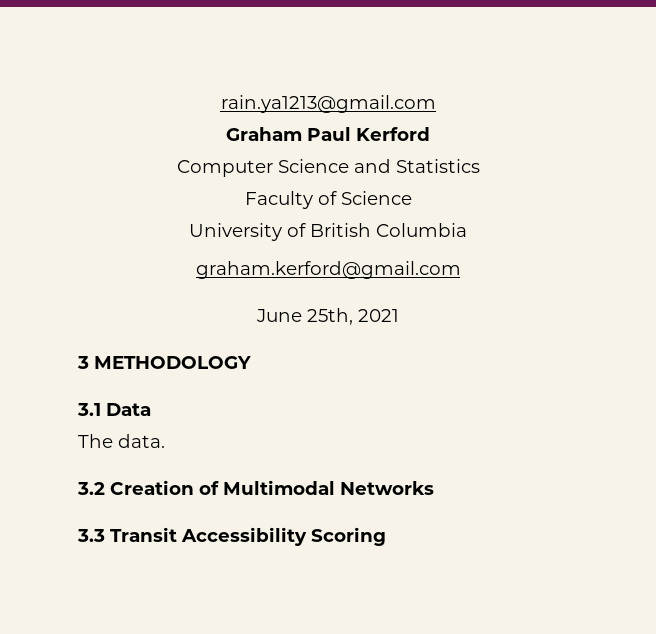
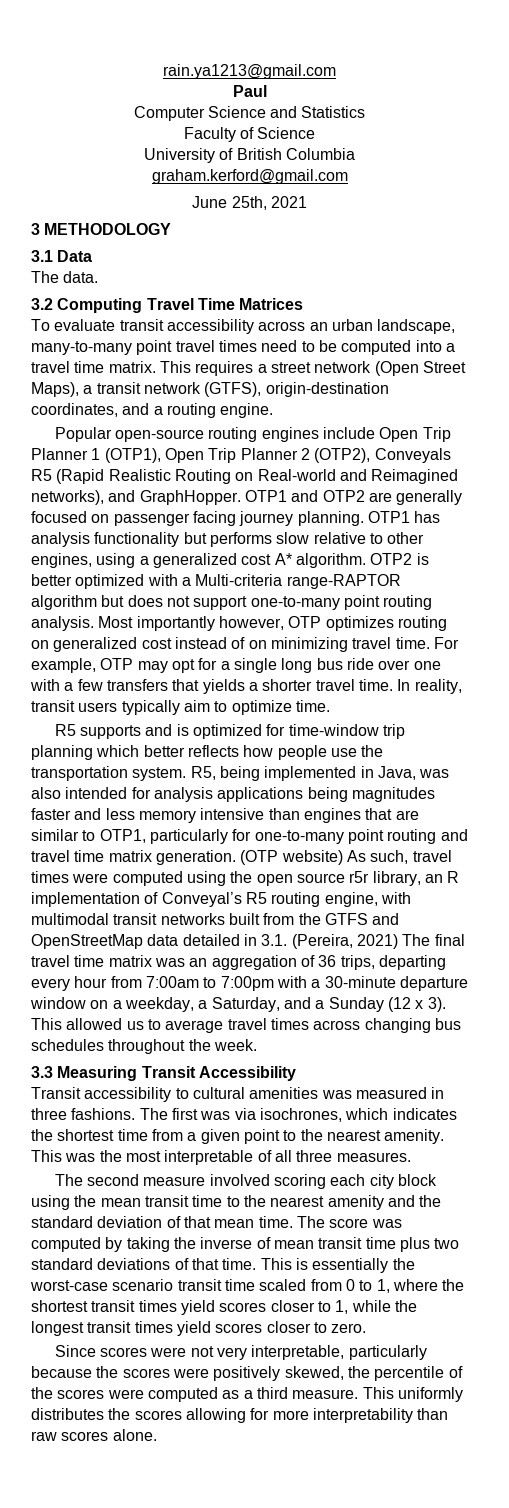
- Graham Paul Kerford
+ Paul
- 3.2 Creation of Multimodal Networks
+ 3.2 Computing Travel Time Matrices
+ To evaluate transit accessibility across an urban landscape, many-to-many point travel times need to be computed into a travel time matrix. This requires a street network (Open Street Maps), a transit network (GTFS), origin-destination coordinates, and a routing engine.
+ Popular open-source routing engines include Open Trip Planner 1 (OTP1), Open Trip Planner 2 (OTP2), Conveyals R5 (Rapid Realistic Routing on Real-world and Reimagined networks), and GraphHopper. OTP1 and OTP2 are generally focused on passenger facing journey planning. OTP1 has analysis functionality but performs slow relative to other engines, using a generalized cost A* algorithm. OTP2 is better optimized with a Multi-criteria range-RAPTOR algorithm but does not support one-to-many point routing analysis. Most importantly however, OTP optimizes routing on generalized cost instead of on minimizing travel time. For example, OTP may opt for a single long bus ride over one with a few transfers that yields a shorter travel time. In reality, transit users typically aim to optimize time.
+ R5 supports and is optimized for time-window trip planning which better reflects how people use the transportation system. R5, being implemented in Java, was also intended for analysis applications being magnitudes faster and less memory intensive than engines that are similar to OTP1, particularly for one-to-many point routing and travel time matrix generation. (OTP website) As such, travel times were computed using the open source r5r library, an R implementation of Conveyal’s R5 routing engine, with multimodal transit networks built from the GTFS and OpenStreetMap data detailed in 3.1. (Pereira, 2021) The final travel time matrix was an aggregation of 36 trips, departing every hour from 7:00am to 7:00pm with a 30-minute departure window on a weekday, a Saturday, and a Sunday (12 x 3). This allowed us to average travel times across changing bus schedules throughout the week.
- 3.3 Transit Accessibility Scoring
+ 3.3 Measuring Transit Accessibility
+ Transit accessibility to cultural amenities was measured in three fashions. The first was via isochrones, which indicates the shortest time from a given point to the nearest amenity. This was the most interpretable of all three measures.
+ The second measure involved scoring each city block using the mean transit time to the nearest amenity and the standard deviation of that mean time. The score was computed by taking the inverse of mean transit time plus two standard deviations of that time. This is essentially the worst-case scenario transit time scaled from 0 to 1, where the shortest transit times yield scores closer to 1, while the longest transit times yield scores closer to zero.
+ Since scores were not very interpretable, particularly because the scores were positively skewed, the percentile of the scores were computed as a third measure. This uniformly distributes the scores allowing for more interpretability than raw scores alone.

